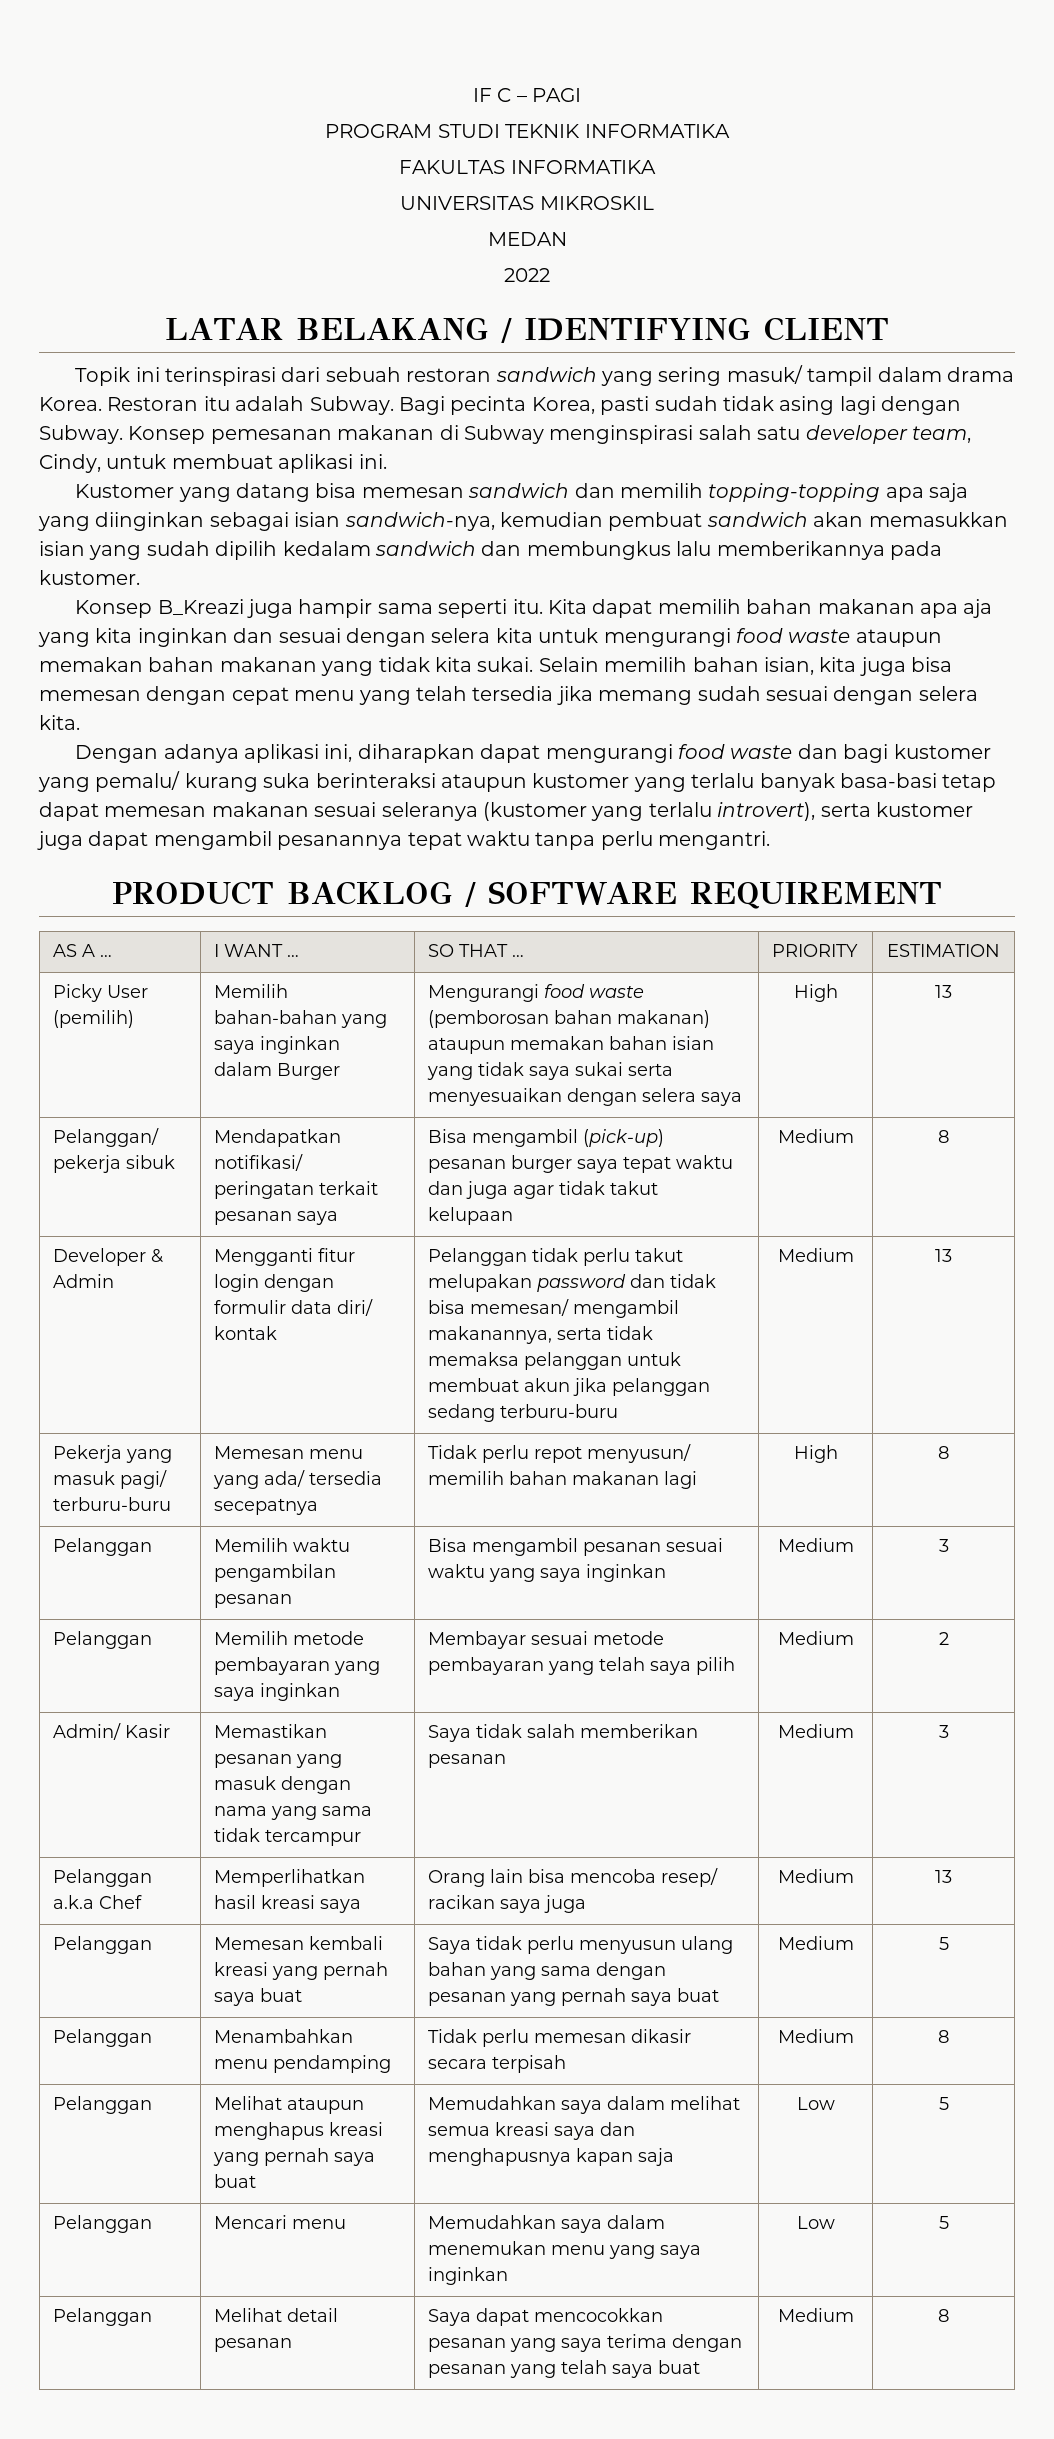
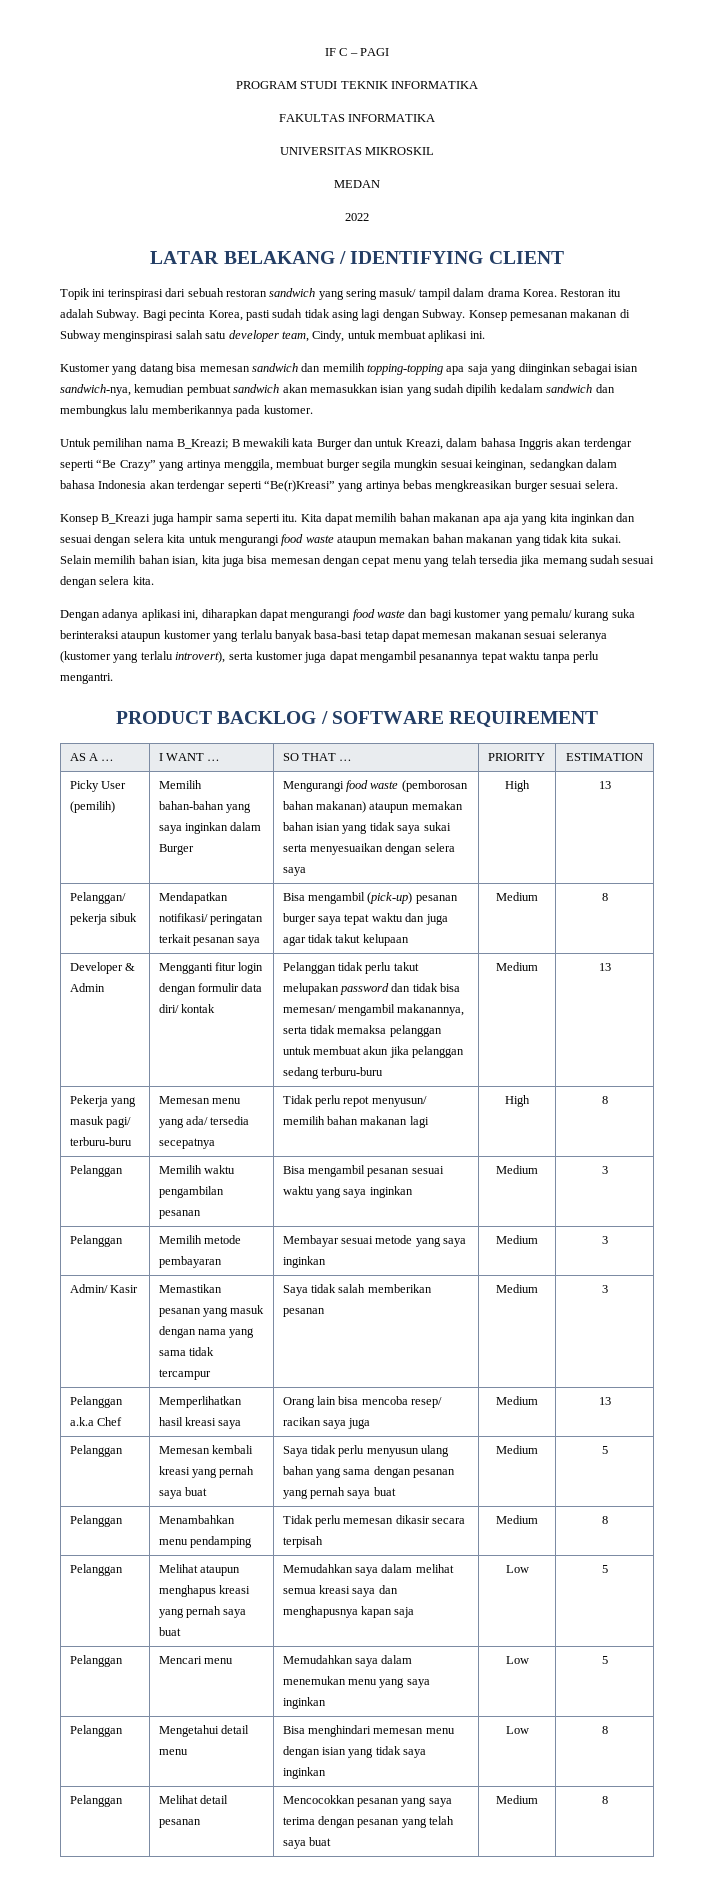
+ Untuk pemilihan nama B_Kreazi; B mewakili kata Burger dan untuk Kreazi, dalam bahasa Inggris akan terdengar seperti “Be Crazy” yang artinya menggila, membuat burger segila mungkin sesuai keinginan, sedangkan dalam bahasa Indonesia akan terdengar seperti “Be(r)Kreasi” yang artinya bebas mengkreasikan burger sesuai selera.
- Pelanggan | Memilih metode pembayaran yang saya inginkan | Membayar sesuai metode pembayaran yang telah saya pilih | Medium | 2
+ Pelanggan | Memilih metode pembayaran | Membayar sesuai metode yang saya inginkan | Medium | 3
+ Pelanggan | Mengetahui detail menu | Bisa menghindari memesan menu dengan isian yang tidak saya inginkan | Low | 8
- Pelanggan | Melihat detail pesanan | Saya dapat mencocokkan pesanan yang saya terima dengan pesanan yang telah saya buat | Medium | 8
+ Pelanggan | Melihat detail pesanan | Mencocokkan pesanan yang saya terima dengan pesanan yang telah saya buat | Medium | 8

